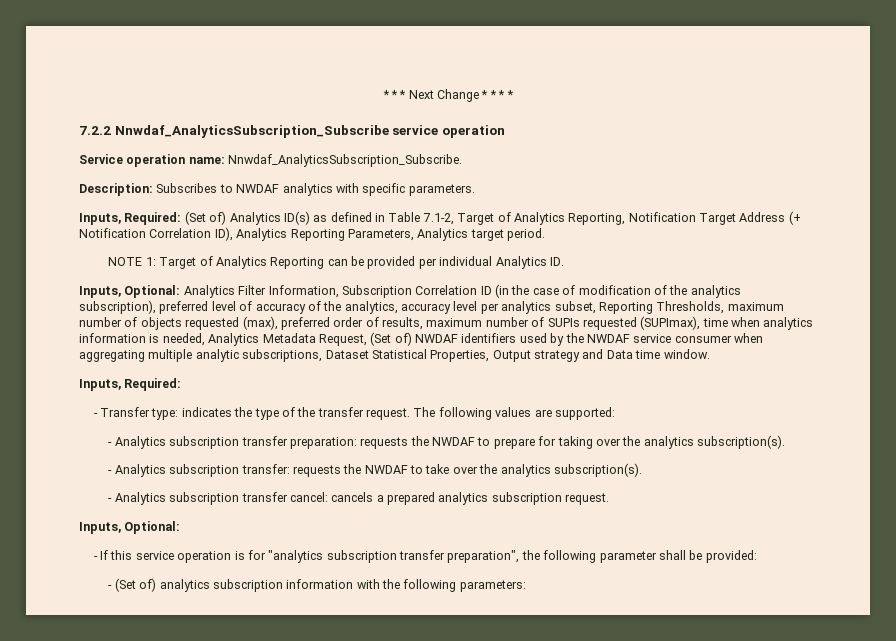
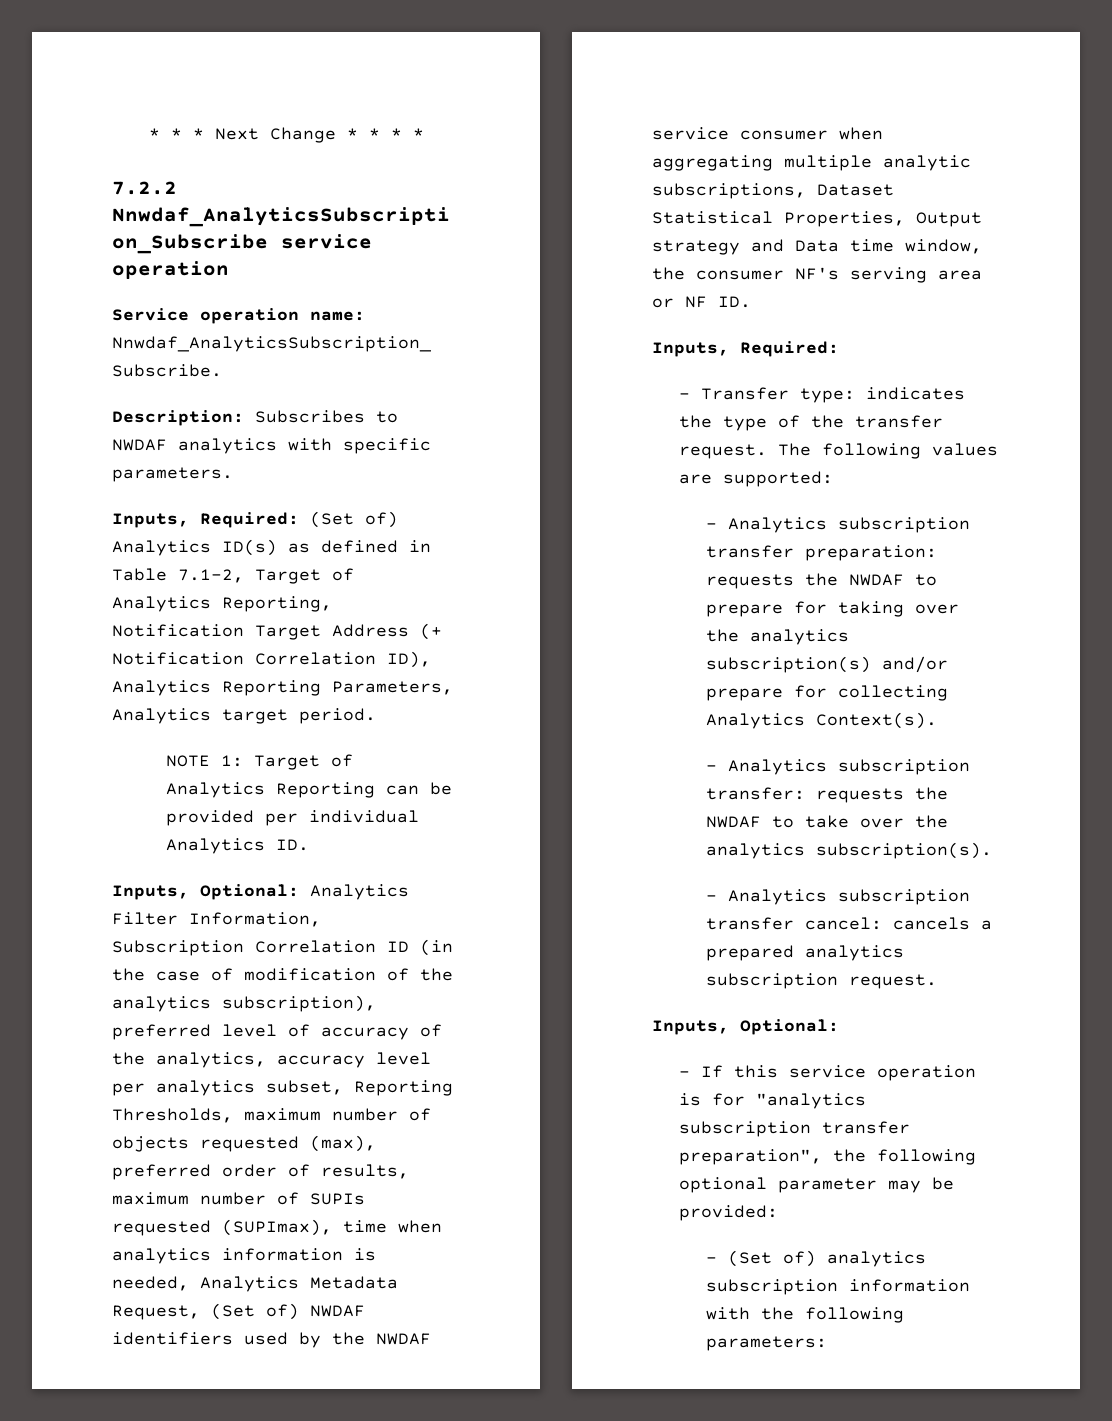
- Analytics Filter Information, Subscription Correlation ID (in the case of modification of the analytics subscription), preferred level of accuracy of the analytics, accuracy level per analytics subset, Reporting Thresholds, maximum number of objects requested (max), preferred order of results, maximum number of SUPIs requested (SUPImax), time when analytics information is needed, Analytics Metadata Request, (Set of) NWDAF identifiers used by the NWDAF service consumer when aggregating multiple analytic subscriptions, Dataset Statistical Properties, Output strategy and Data time window.
+ Analytics Filter Information, Subscription Correlation ID (in the case of modification of the analytics subscription), preferred level of accuracy of the analytics, accuracy level per analytics subset, Reporting Thresholds, maximum number of objects requested (max), preferred order of results, maximum number of SUPIs requested (SUPImax), time when analytics information is needed, Analytics Metadata Request, (Set of) NWDAF identifiers used by the NWDAF service consumer when aggregating multiple analytic subscriptions, Dataset Statistical Properties, Output strategy and Data time window, the consumer NF's serving area or NF ID.
- - Analytics subscription transfer preparation: requests the NWDAF to prepare for taking over the analytics subscription(s).
+ - Analytics subscription transfer preparation: requests the NWDAF to prepare for taking over the analytics subscription(s) and/or prepare for collecting Analytics Context(s).
- - If this service operation is for "analytics subscription transfer preparation", the following parameter shall be provided:
+ - If this service operation is for "analytics subscription transfer preparation", the following optional parameter may be provided:

